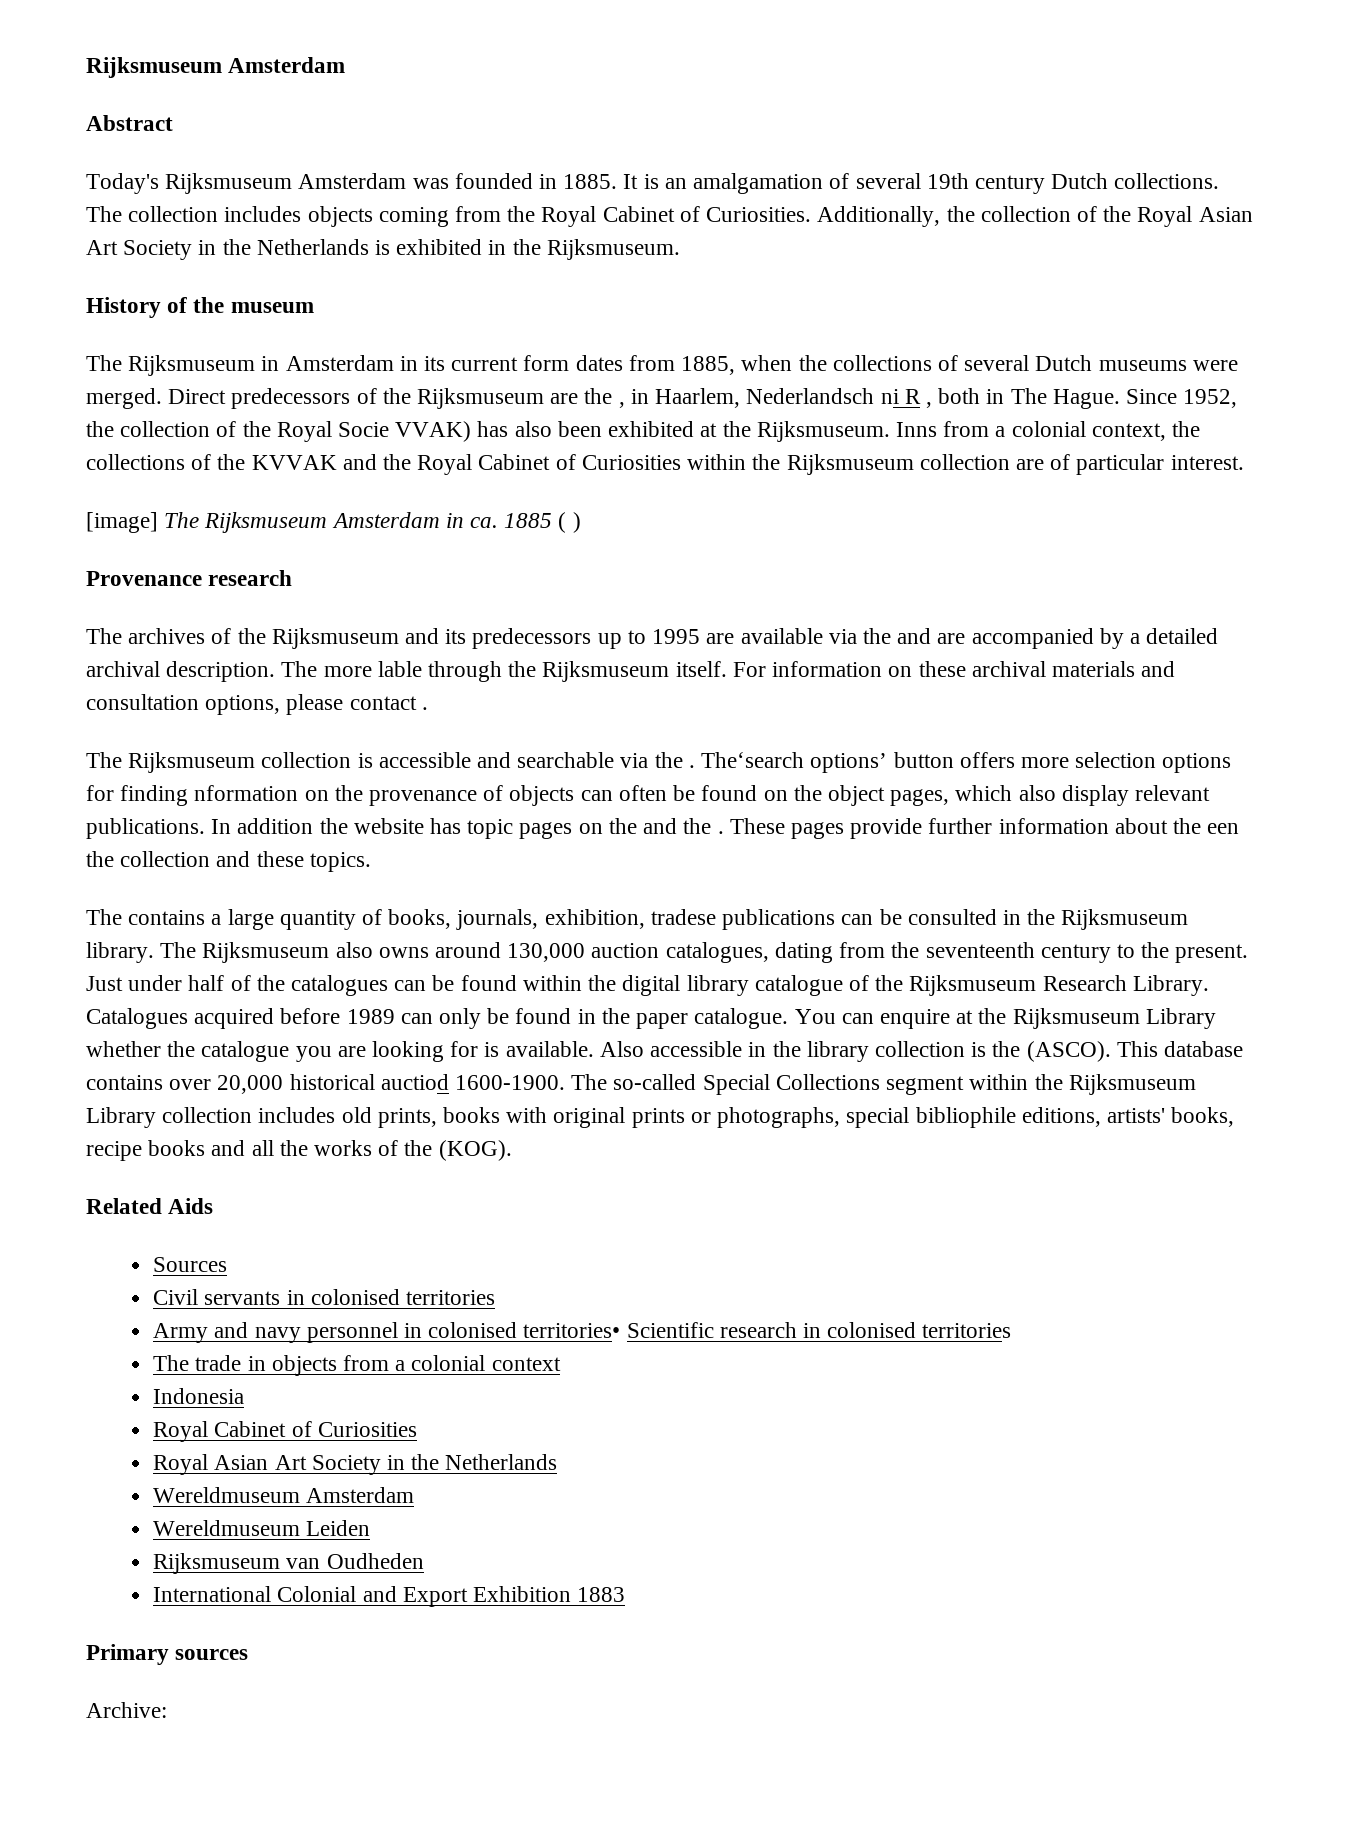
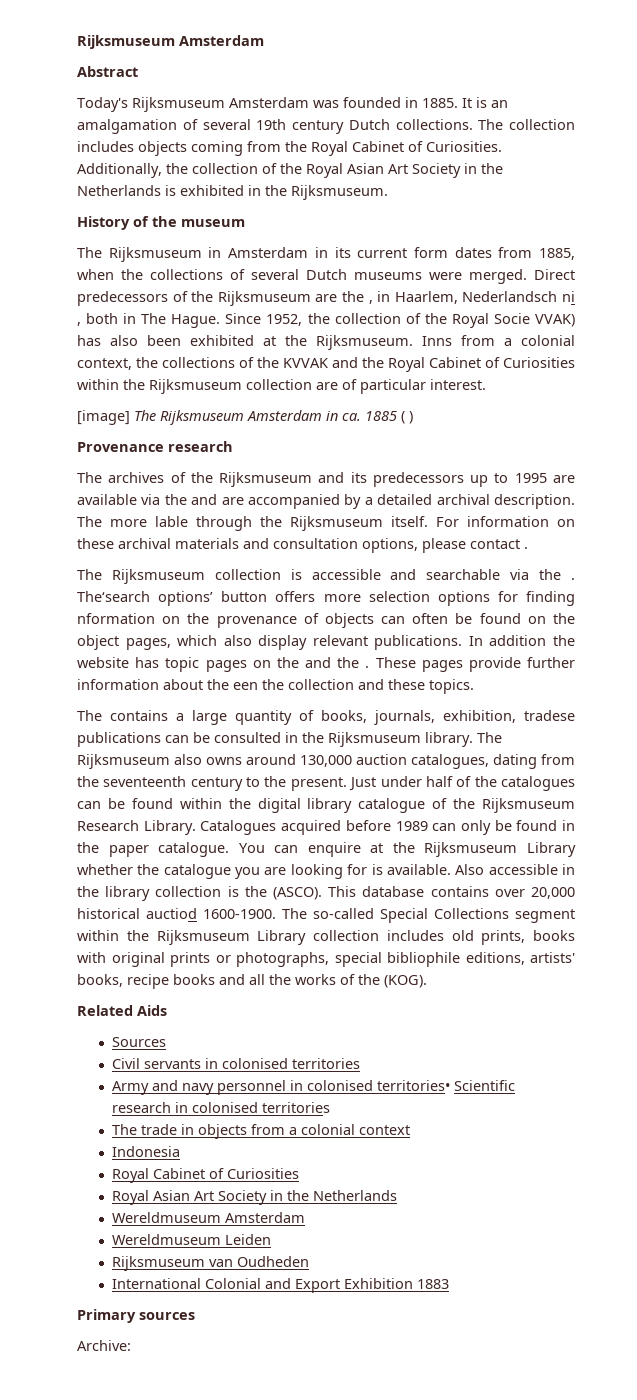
- Direct predecessors of the Rijksmuseum are the , in Haarlem, Nederlandsch ni R , both in The Hague.
+ Direct predecessors of the Rijksmuseum are the , in Haarlem, Nederlandsch ni , both in The Hague.

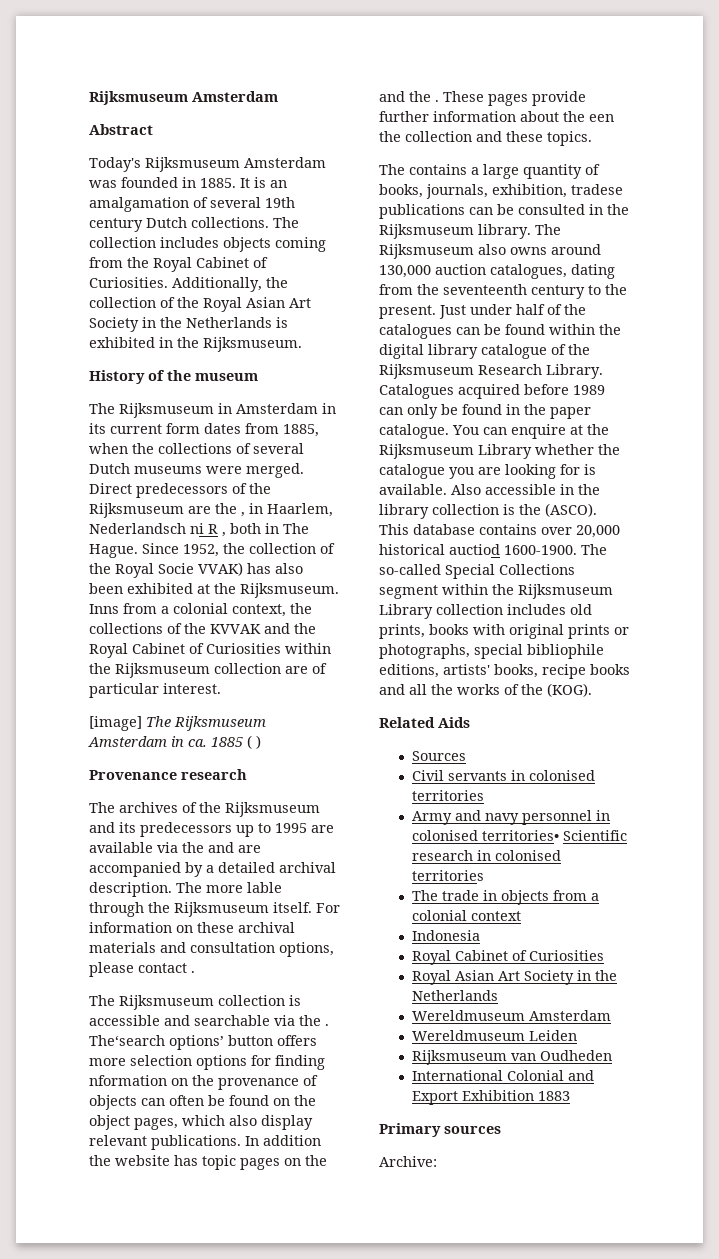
- Direct predecessors of the Rijksmuseum are the , in Haarlem, Nederlandsch ni , both in The Hague.
+ Direct predecessors of the Rijksmuseum are the , in Haarlem, Nederlandsch ni R , both in The Hague.

